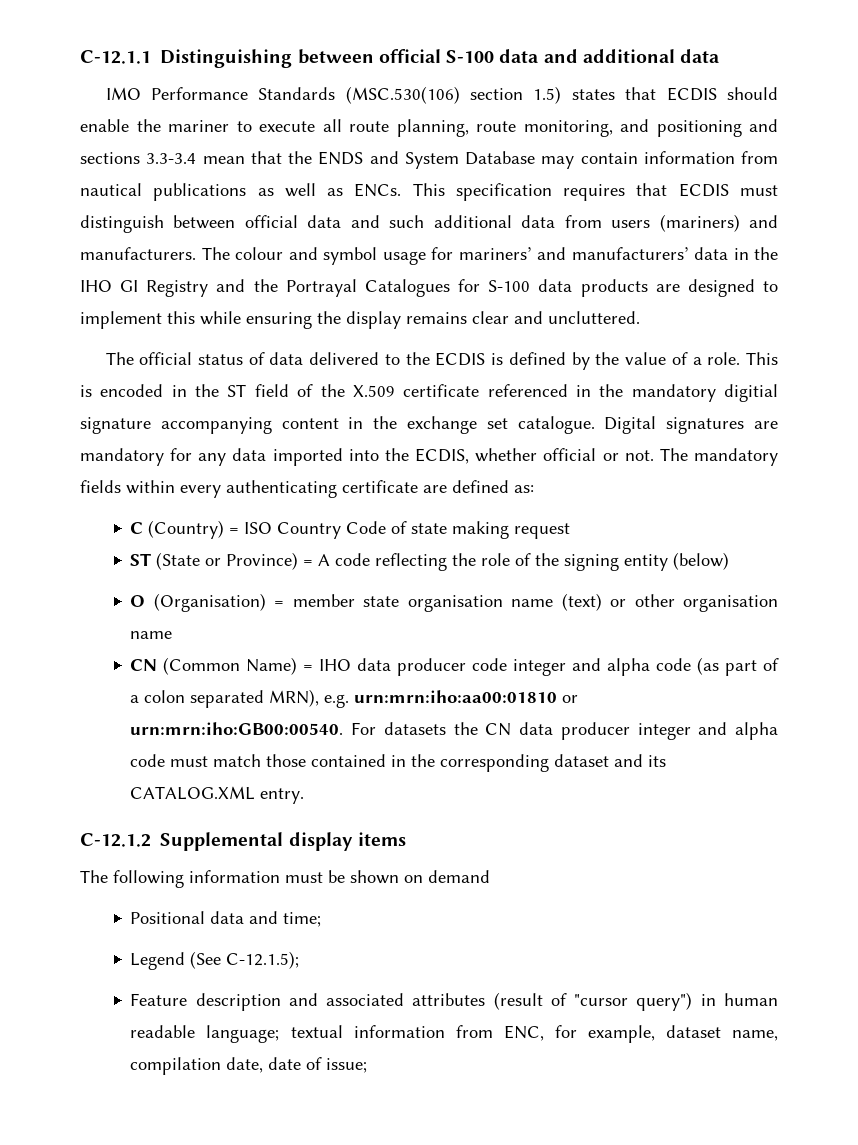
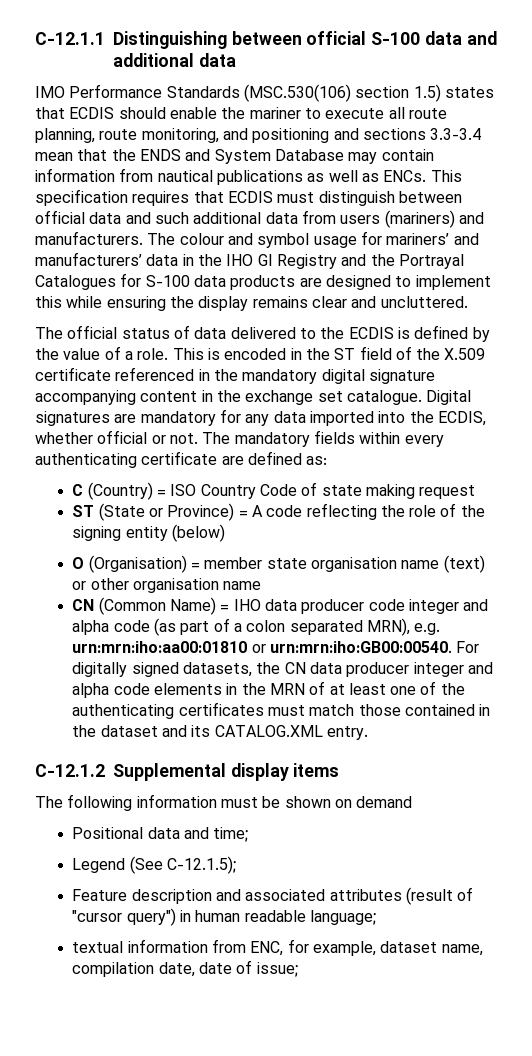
- This is encoded in the ST field of the X.509 certificate referenced in the mandatory digitial signature accompanying content in the exchange set catalogue.
+ This is encoded in the ST field of the X.509 certificate referenced in the mandatory digital signature accompanying content in the exchange set catalogue.
- For datasets the CN data producer integer and alpha code must match those contained in the corresponding dataset and its CATALOG.XML entry.
+ For digitally signed datasets, the CN data producer integer and alpha code elements in the MRN of at least one of the authenticating certificates must match those contained in the dataset and its CATALOG.XML entry.
- Feature description and associated attributes (result of "cursor query") in human readable language; textual information from ENC, for example, dataset name, compilation date, date of issue;
+ Feature description and associated attributes (result of "cursor query") in human readable language;
+ textual information from ENC, for example, dataset name, compilation date, date of issue;

